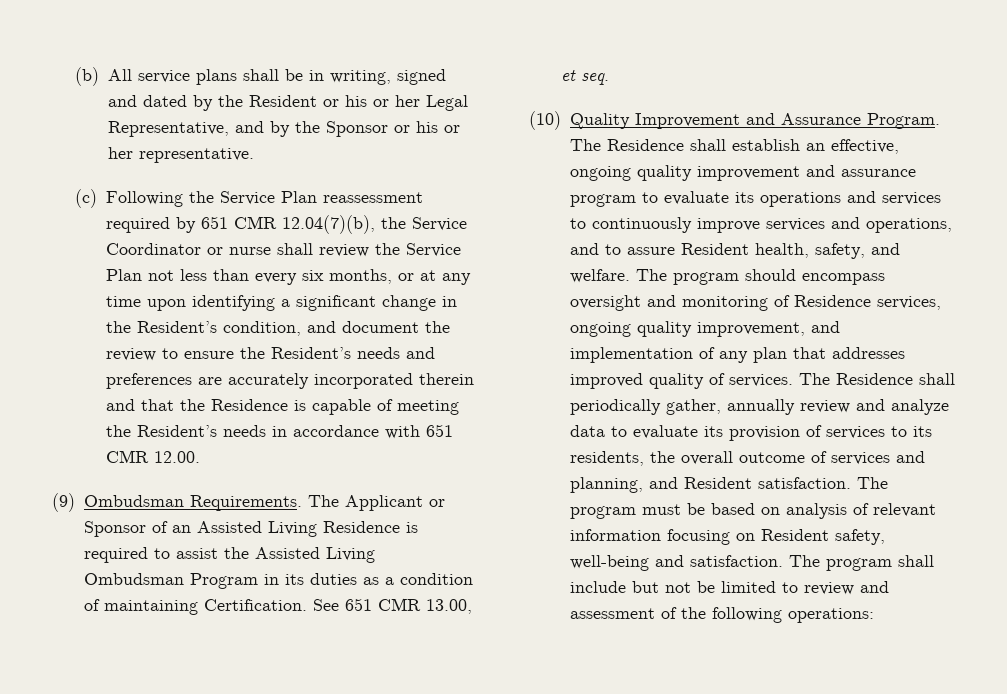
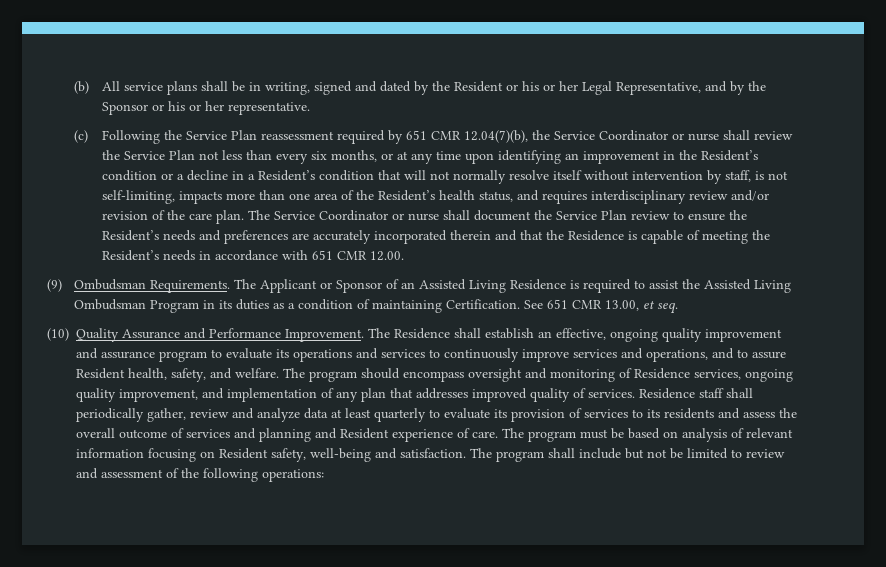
- (c) Following the Service Plan reassessment required by 651 CMR 12.04(7)(b), the Service Coordinator or nurse shall review the Service Plan not less than every six months, or at any time upon identifying a significant change in the Resident’s condition, and document the review to ensure the Resident’s needs and preferences are accurately incorporated therein and that the Residence is capable of meeting the Resident’s needs in accordance with 651 CMR 12.00.
+ (c) Following the Service Plan reassessment required by 651 CMR 12.04(7)(b), the Service Coordinator or nurse shall review the Service Plan not less than every six months, or at any time upon identifying an improvement in the Resident’s condition or a decline in a Resident’s condition that will not normally resolve itself without intervention by staff, is not self-limiting, impacts more than one area of the Resident’s health status, and requires interdisciplinary review and/or revision of the care plan. The Service Coordinator or nurse shall document the Service Plan review to ensure the Resident’s needs and preferences are accurately incorporated therein and that the Residence is capable of meeting the Resident’s needs in accordance with 651 CMR 12.00.
- (10) Quality Improvement and Assurance Program.
+ (10) Quality Assurance and Performance Improvement.
- The Residence shall periodically gather, annually review and analyze data to evaluate its provision of services to its residents, the overall outcome of services and planning, and Resident satisfaction.
+ Residence staff shall periodically gather, review and analyze data at least quarterly to evaluate its provision of services to its residents and assess the overall outcome of services and planning and Resident experience of care.

